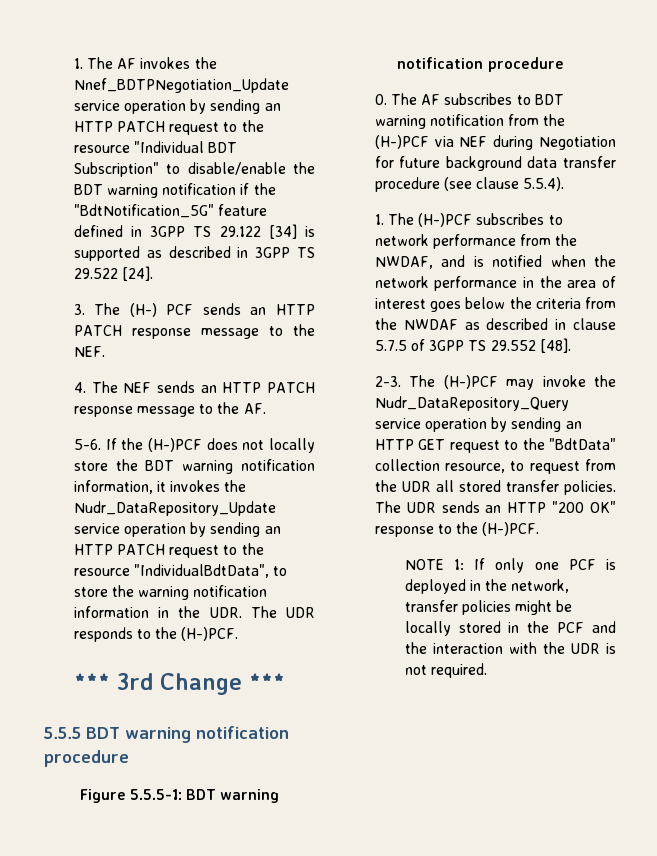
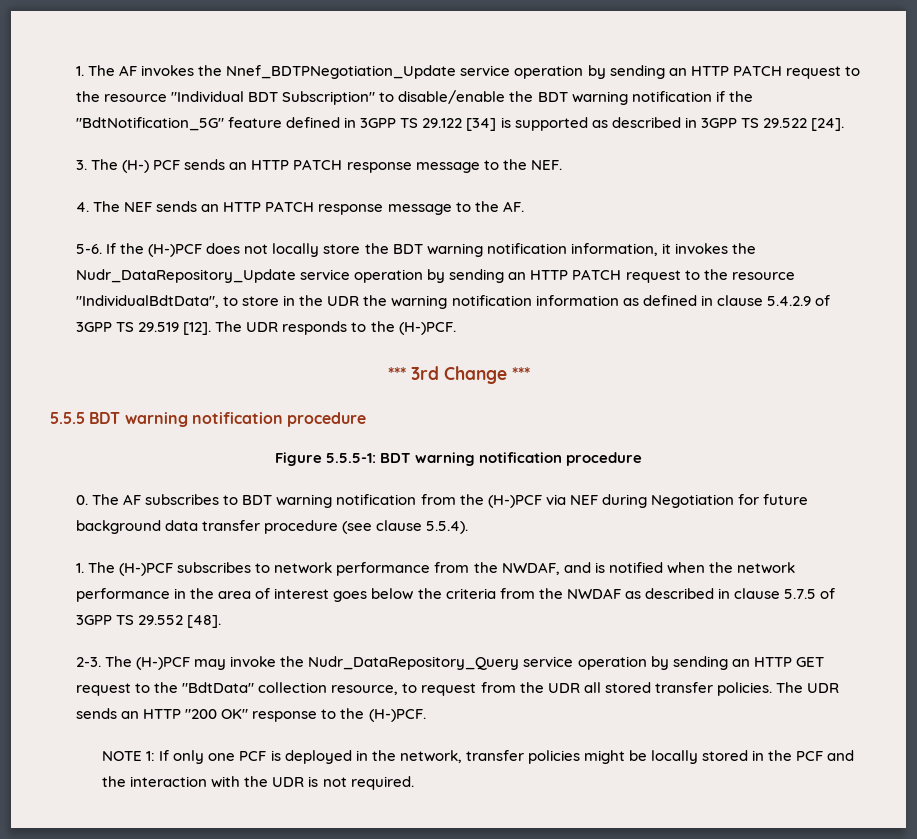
- If the (H-)PCF does not locally store the BDT warning notification information, it invokes the Nudr_DataRepository_Update service operation by sending an HTTP PATCH request to the resource "IndividualBdtData", to store the warning notification information in the UDR. The UDR responds to the (H-)PCF.
+ If the (H-)PCF does not locally store the BDT warning notification information, it invokes the Nudr_DataRepository_Update service operation by sending an HTTP PATCH request to the resource "IndividualBdtData", to store in the UDR the warning notification information as defined in clause 5.4.2.9 of 3GPP TS 29.519 [12]. The UDR responds to the (H-)PCF.

